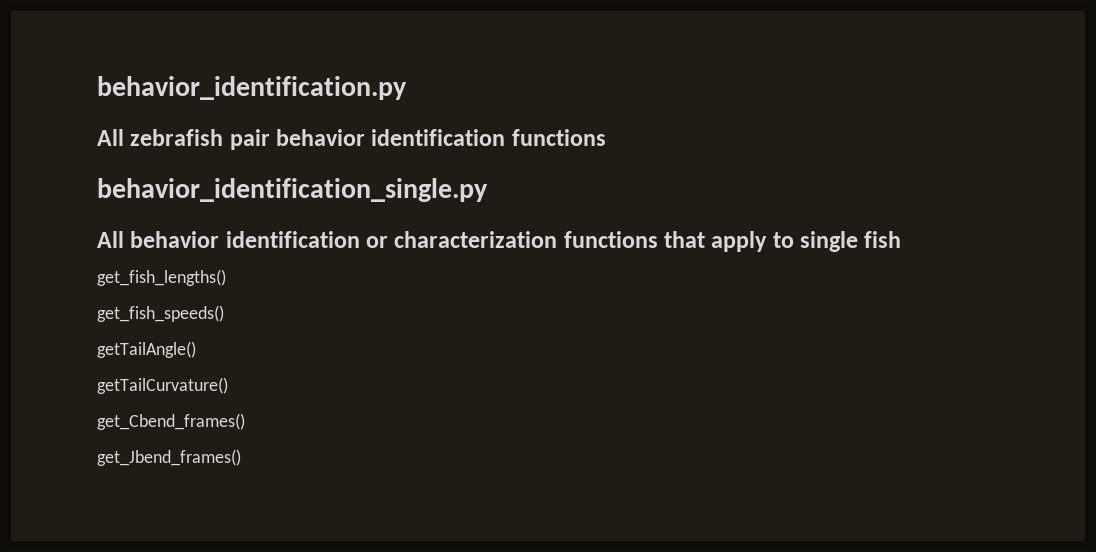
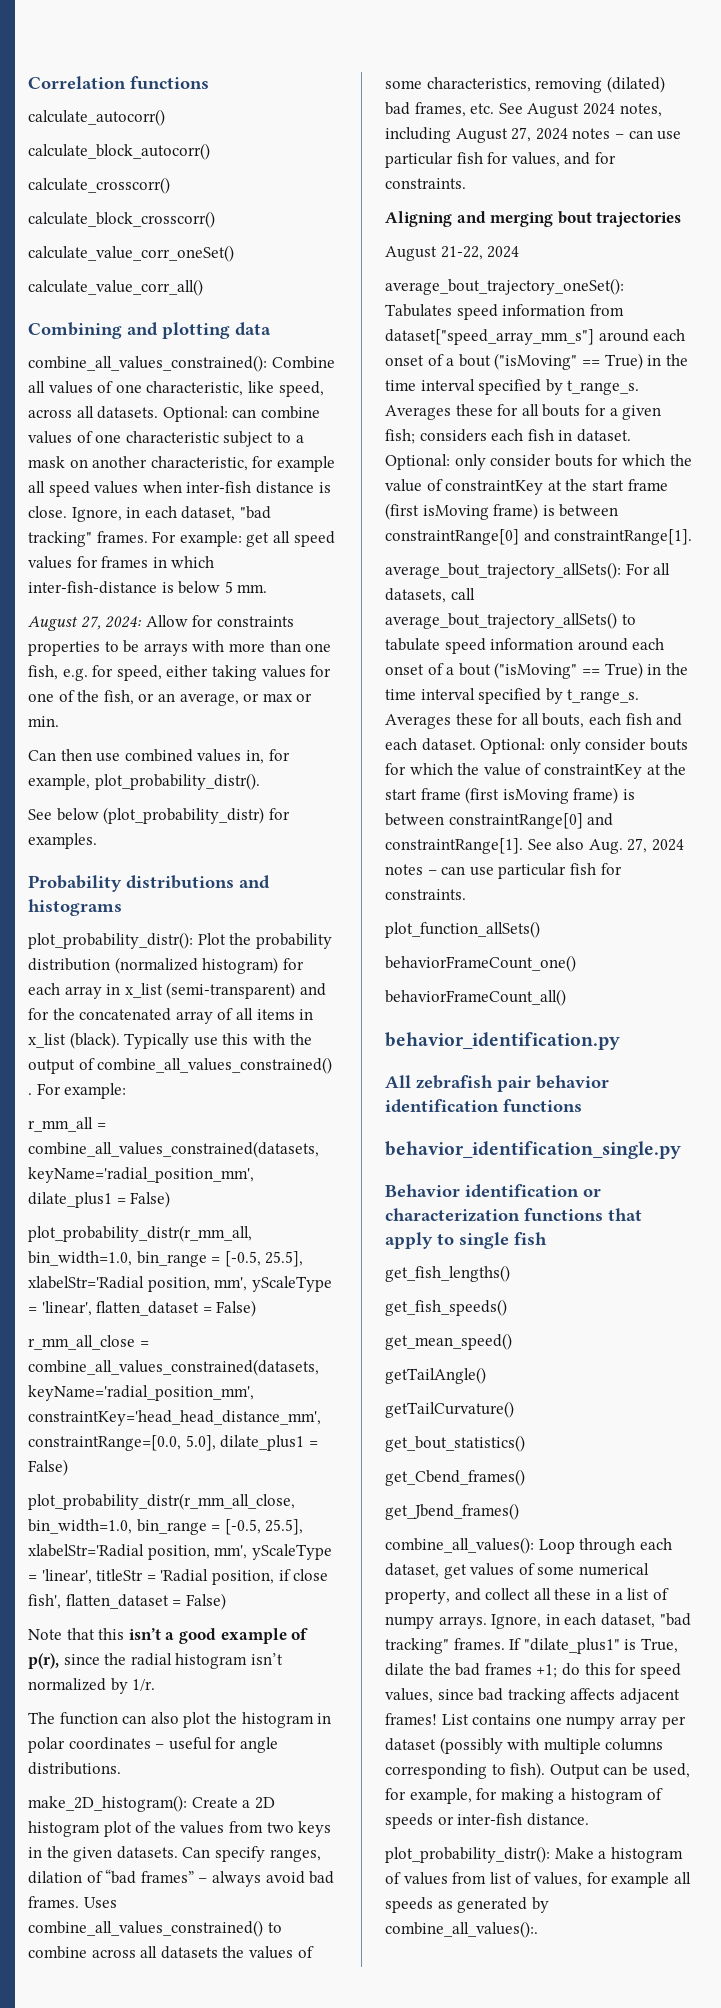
+ Correlation functions
+ calculate_autocorr()
+ calculate_block_autocorr()
+ calculate_crosscorr()
+ calculate_block_crosscorr()
+ calculate_value_corr_oneSet()
+ calculate_value_corr_all()
+ Combining and plotting data
+ combine_all_values_constrained(): Combine all values of one characteristic, like speed, across all datasets. Optional: can combine values of one characteristic subject to a mask on another characteristic, for example all speed values when inter-fish distance is close. Ignore, in each dataset, "bad tracking" frames. For example: get all speed values for frames in which inter-fish-distance is below 5 mm.
+ August 27, 2024: Allow for constraints properties to be arrays with more than one fish, e.g. for speed, either taking values for one of the fish, or an average, or max or min.
+ Can then use combined values in, for example, plot_probability_distr().
+ See below (plot_probability_distr) for examples.
+ Probability distributions and histograms
+ plot_probability_distr(): Plot the probability distribution (normalized histogram) for each array in x_list (semi-transparent) and for the concatenated array of all items in x_list (black). Typically use this with the output of combine_all_values_constrained() . For example:
+ r_mm_all = combine_all_values_constrained(datasets, keyName='radial_position_mm', dilate_plus1 = False)
+ plot_probability_distr(r_mm_all, bin_width=1.0, bin_range = [-0.5, 25.5], xlabelStr='Radial position, mm', yScaleType = 'linear', flatten_dataset = False)
+ r_mm_all_close = combine_all_values_constrained(datasets, keyName='radial_position_mm', constraintKey='head_head_distance_mm', constraintRange=[0.0, 5.0], dilate_plus1 = False)
+ plot_probability_distr(r_mm_all_close, bin_width=1.0, bin_range = [-0.5, 25.5], xlabelStr='Radial position, mm', yScaleType = 'linear', titleStr = 'Radial position, if close fish', flatten_dataset = False)
+ Note that this isn’t a good example of p(r), since the radial histogram isn’t normalized by 1/r.
+ The function can also plot the histogram in polar coordinates – useful for angle distributions.
+ make_2D_histogram(): Create a 2D histogram plot of the values from two keys in the given datasets. Can specify ranges, dilation of “bad frames” – always avoid bad frames. Uses combine_all_values_constrained() to combine across all datasets the values of some characteristics, removing (dilated) bad frames, etc. See August 2024 notes, including August 27, 2024 notes – can use particular fish for values, and for constraints.
+ Aligning and merging bout trajectories
+ August 21-22, 2024
+ average_bout_trajectory_oneSet(): Tabulates speed information from dataset["speed_array_mm_s"] around each onset of a bout ("isMoving" == True) in the time interval specified by t_range_s. Averages these for all bouts for a given fish; considers each fish in dataset. Optional: only consider bouts for which the value of constraintKey at the start frame (first isMoving frame) is between constraintRange[0] and constraintRange[1].
+ average_bout_trajectory_allSets(): For all datasets, call average_bout_trajectory_allSets() to tabulate speed information around each onset of a bout ("isMoving" == True) in the time interval specified by t_range_s. Averages these for all bouts, each fish and each dataset. Optional: only consider bouts for which the value of constraintKey at the start frame (first isMoving frame) is between constraintRange[0] and constraintRange[1]. See also Aug. 27, 2024 notes – can use particular fish for constraints.
+ plot_function_allSets()
+ behaviorFrameCount_one()
+ behaviorFrameCount_all()
- All behavior identification or characterization functions that apply to single fish
+ Behavior identification or characterization functions that apply to single fish
+ get_mean_speed()
+ get_bout_statistics()
+ combine_all_values(): Loop through each dataset, get values of some numerical property, and collect all these in a list of numpy arrays. Ignore, in each dataset, "bad tracking" frames. If "dilate_plus1" is True, dilate the bad frames +1; do this for speed values, since bad tracking affects adjacent frames! List contains one numpy array per dataset (possibly with multiple columns corresponding to fish). Output can be used, for example, for making a histogram of speeds or inter-fish distance.
+ plot_probability_distr(): Make a histogram of values from list of values, for example all speeds as generated by combine_all_values():.

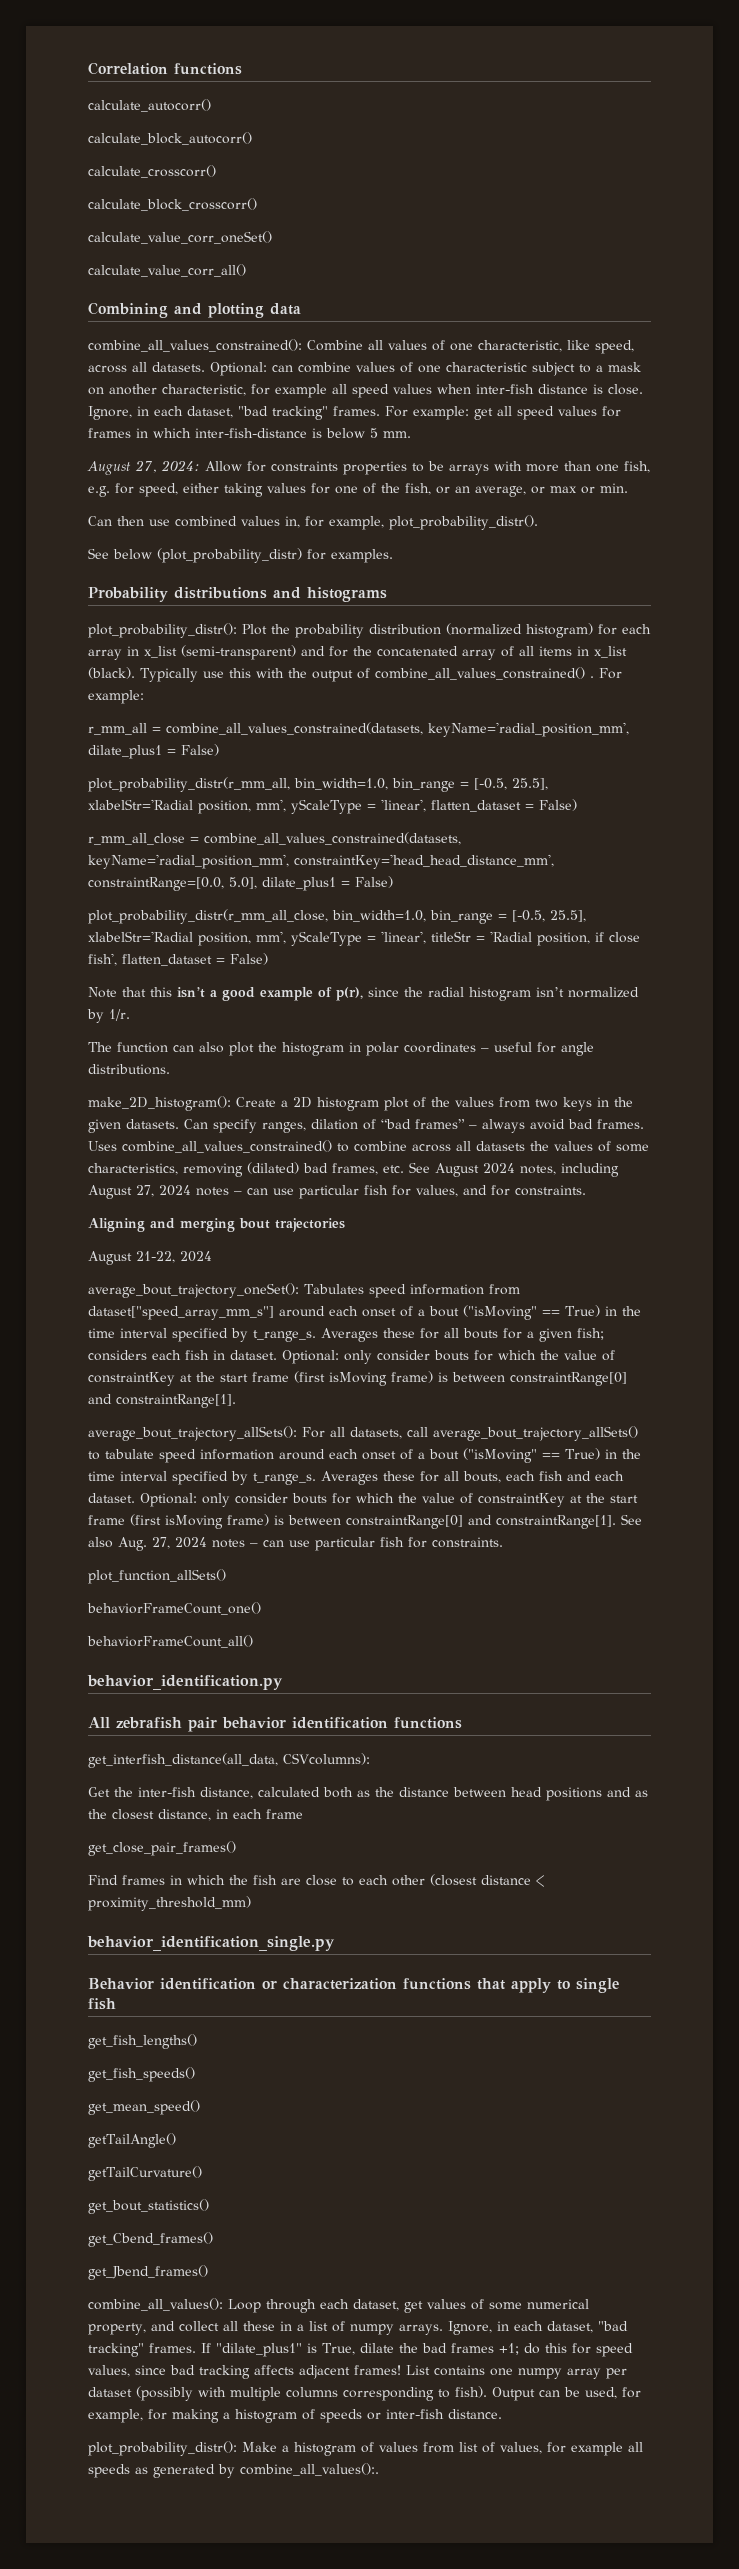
+ get_interfish_distance(all_data, CSVcolumns):
+ Get the inter-fish distance, calculated both as the distance between head positions and as the closest distance, in each frame
+ get_close_pair_frames()
+ Find frames in which the fish are close to each other (closest distance < proximity_threshold_mm)

